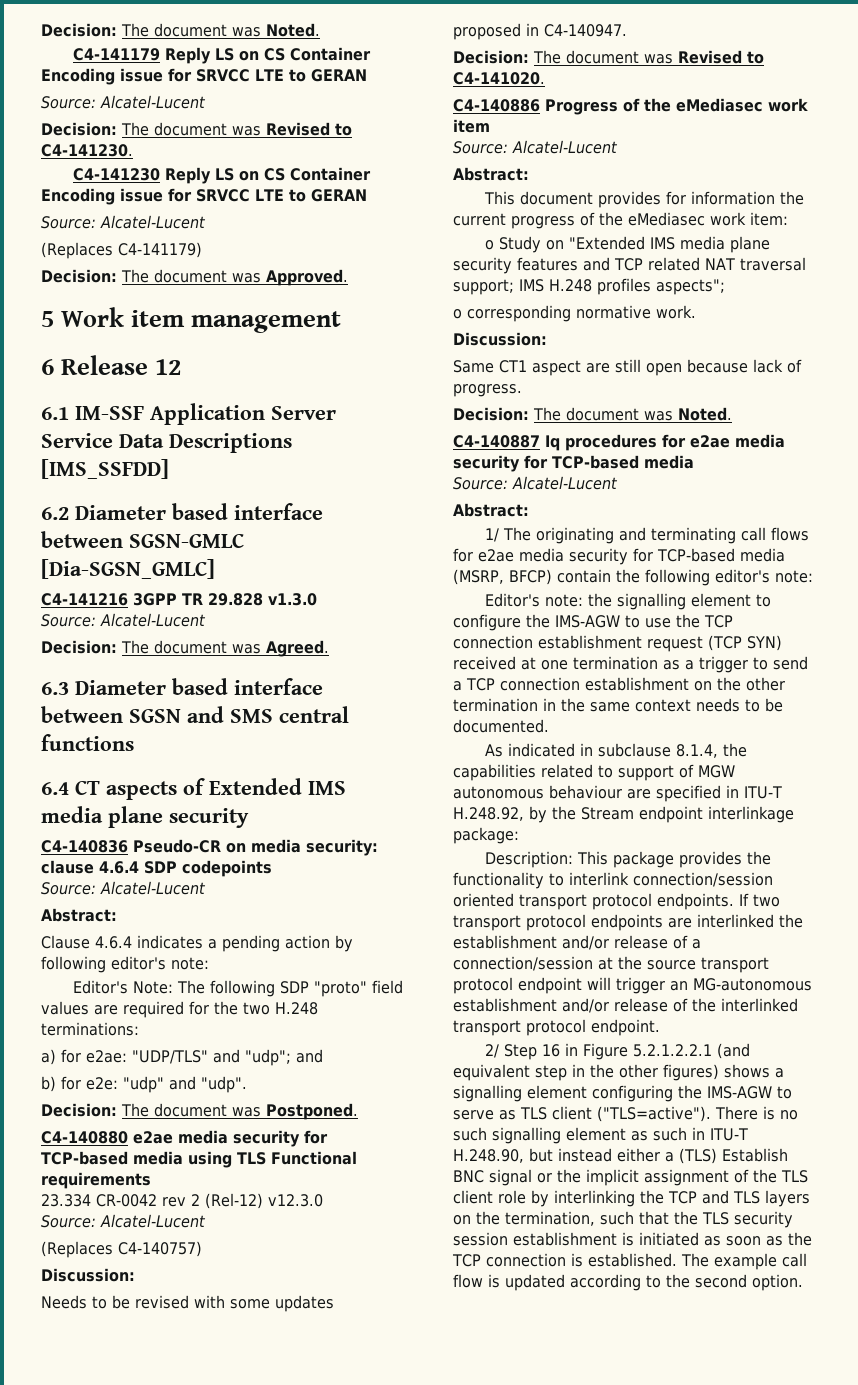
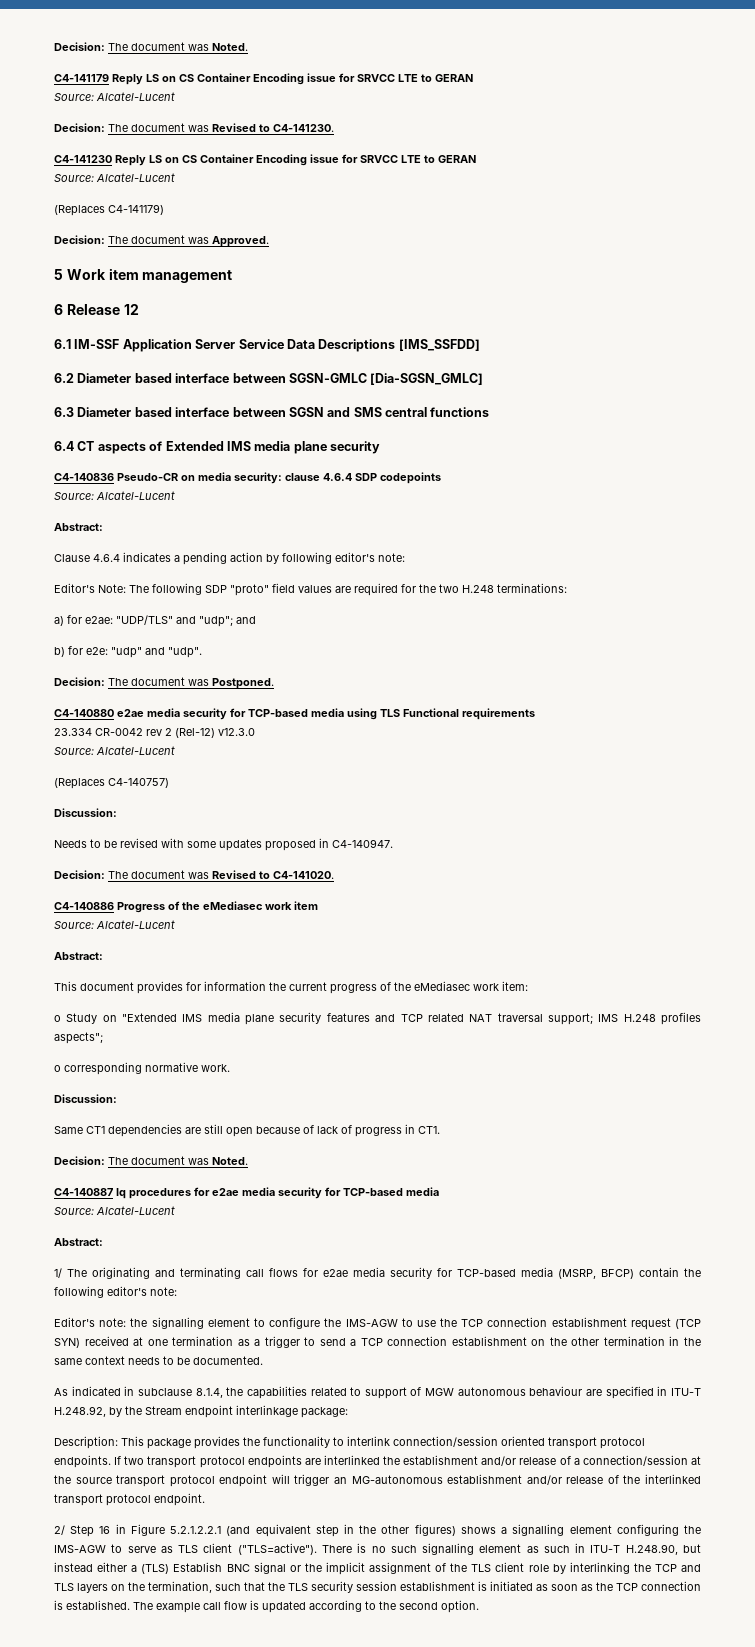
- C4-141216 3GPP TR 29.828 v1.3.0
- Source: Alcatel-Lucent
- Decision: The document was Agreed.
- Same CT1 aspect are still open because lack of progress.
+ Same CT1 dependencies are still open because of lack of progress in CT1.

